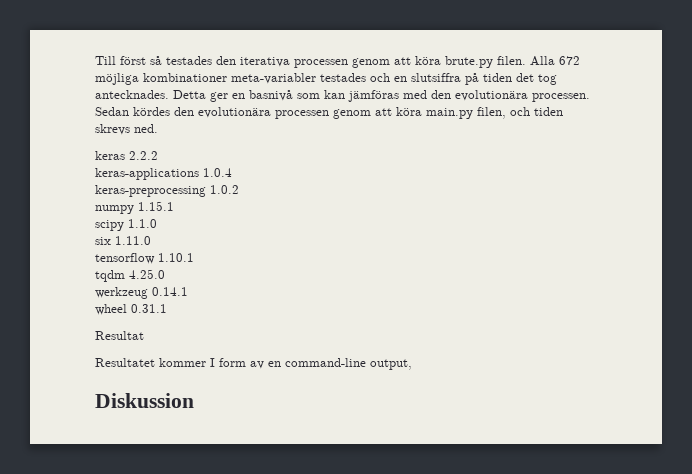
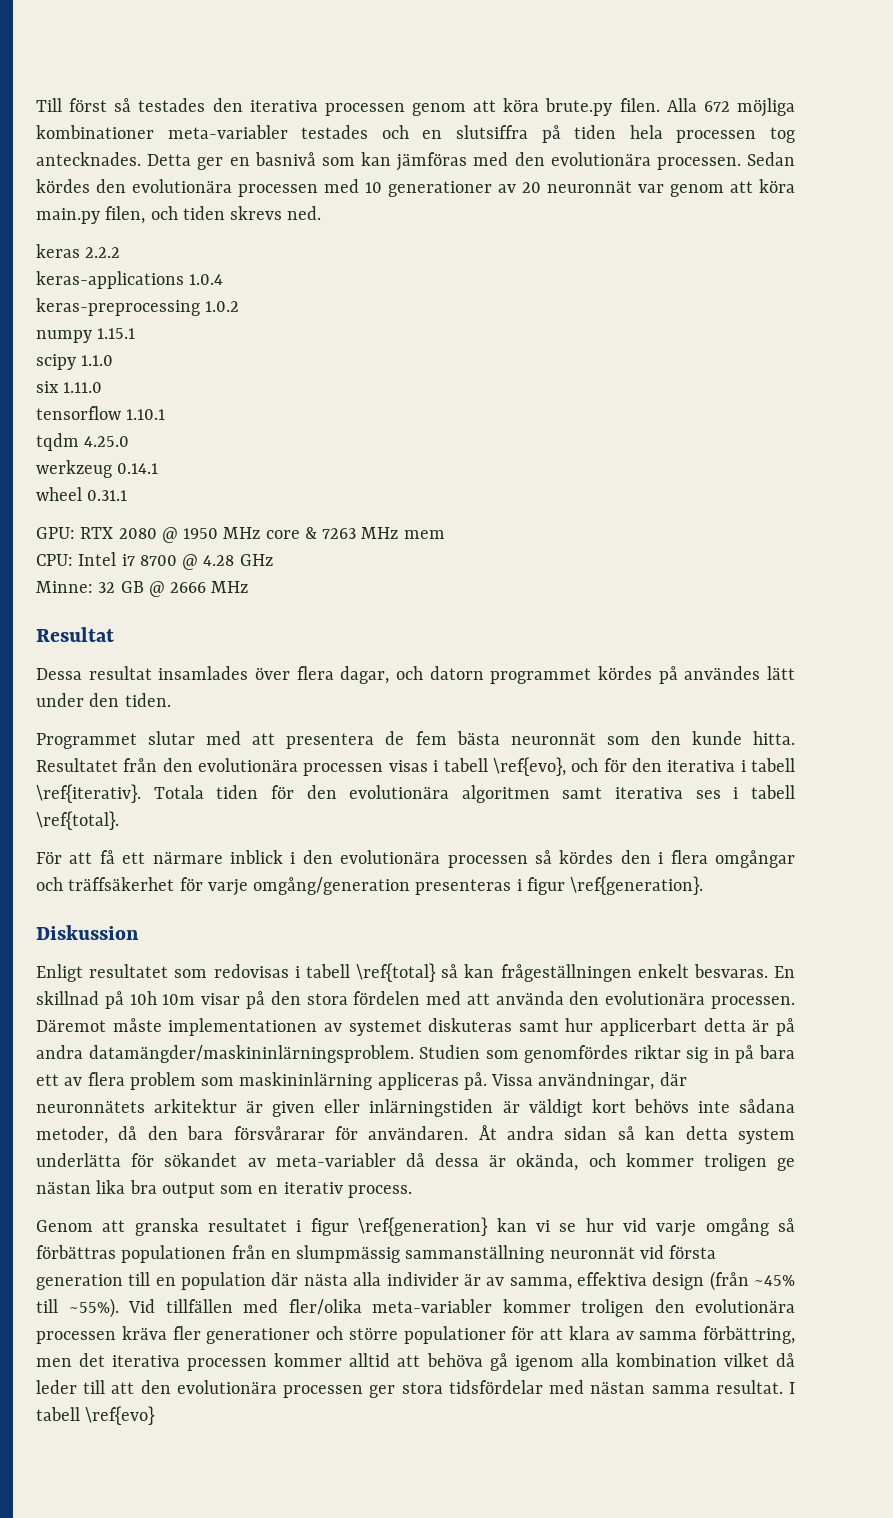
- Alla 672 möjliga kombinationer meta-variabler testades och en slutsiffra på tiden det tog antecknades.
+ Alla 672 möjliga kombinationer meta-variabler testades och en slutsiffra på tiden hela processen tog antecknades.
- Sedan kördes den evolutionära processen genom att köra main.py filen, och tiden skrevs ned.
+ Sedan kördes den evolutionära processen med 10 generationer av 20 neuronnät var genom att köra main.py filen, och tiden skrevs ned.
+ GPU: RTX 2080 @ 1950 MHz core & 7263 MHz mem
+ CPU: Intel i7 8700 @ 4.28 GHz
+ Minne: 32 GB @ 2666 MHz
  Resultat
- Resultatet kommer I form av en command-line output,
+ Dessa resultat insamlades över flera dagar, och datorn programmet kördes på användes lätt under den tiden.
+ Programmet slutar med att presentera de fem bästa neuronnät som den kunde hitta. Resultatet från den evolutionära processen visas i tabell \ref{evo}, och för den iterativa i tabell \ref{iterativ}. Totala tiden för den evolutionära algoritmen samt iterativa ses i tabell \ref{total}.
+ För att få ett närmare inblick i den evolutionära processen så kördes den i flera omgångar och träffsäkerhet för varje omgång/generation presenteras i figur \ref{generation}.
  Diskussion
+ Enligt resultatet som redovisas i tabell \ref{total} så kan frågeställningen enkelt besvaras. En skillnad på 10h 10m visar på den stora fördelen med att använda den evolutionära processen. Däremot måste implementationen av systemet diskuteras samt hur applicerbart detta är på andra datamängder/maskininlärningsproblem. Studien som genomfördes riktar sig in på bara ett av flera problem som maskininlärning appliceras på. Vissa användningar, där neuronnätets arkitektur är given eller inlärningstiden är väldigt kort behövs inte sådana metoder, då den bara försvårarar för användaren. Åt andra sidan så kan detta system underlätta för sökandet av meta-variabler då dessa är okända, och kommer troligen ge nästan lika bra output som en iterativ process.
+ Genom att granska resultatet i figur \ref{generation} kan vi se hur vid varje omgång så förbättras populationen från en slumpmässig sammanställning neuronnät vid första generation till en population där nästa alla individer är av samma, effektiva design (från ~45% till ~55%). Vid tillfällen med fler/olika meta-variabler kommer troligen den evolutionära processen kräva fler generationer och större populationer för att klara av samma förbättring, men det iterativa processen kommer alltid att behöva gå igenom alla kombination vilket då leder till att den evolutionära processen ger stora tidsfördelar med nästan samma resultat. I tabell \ref{evo}

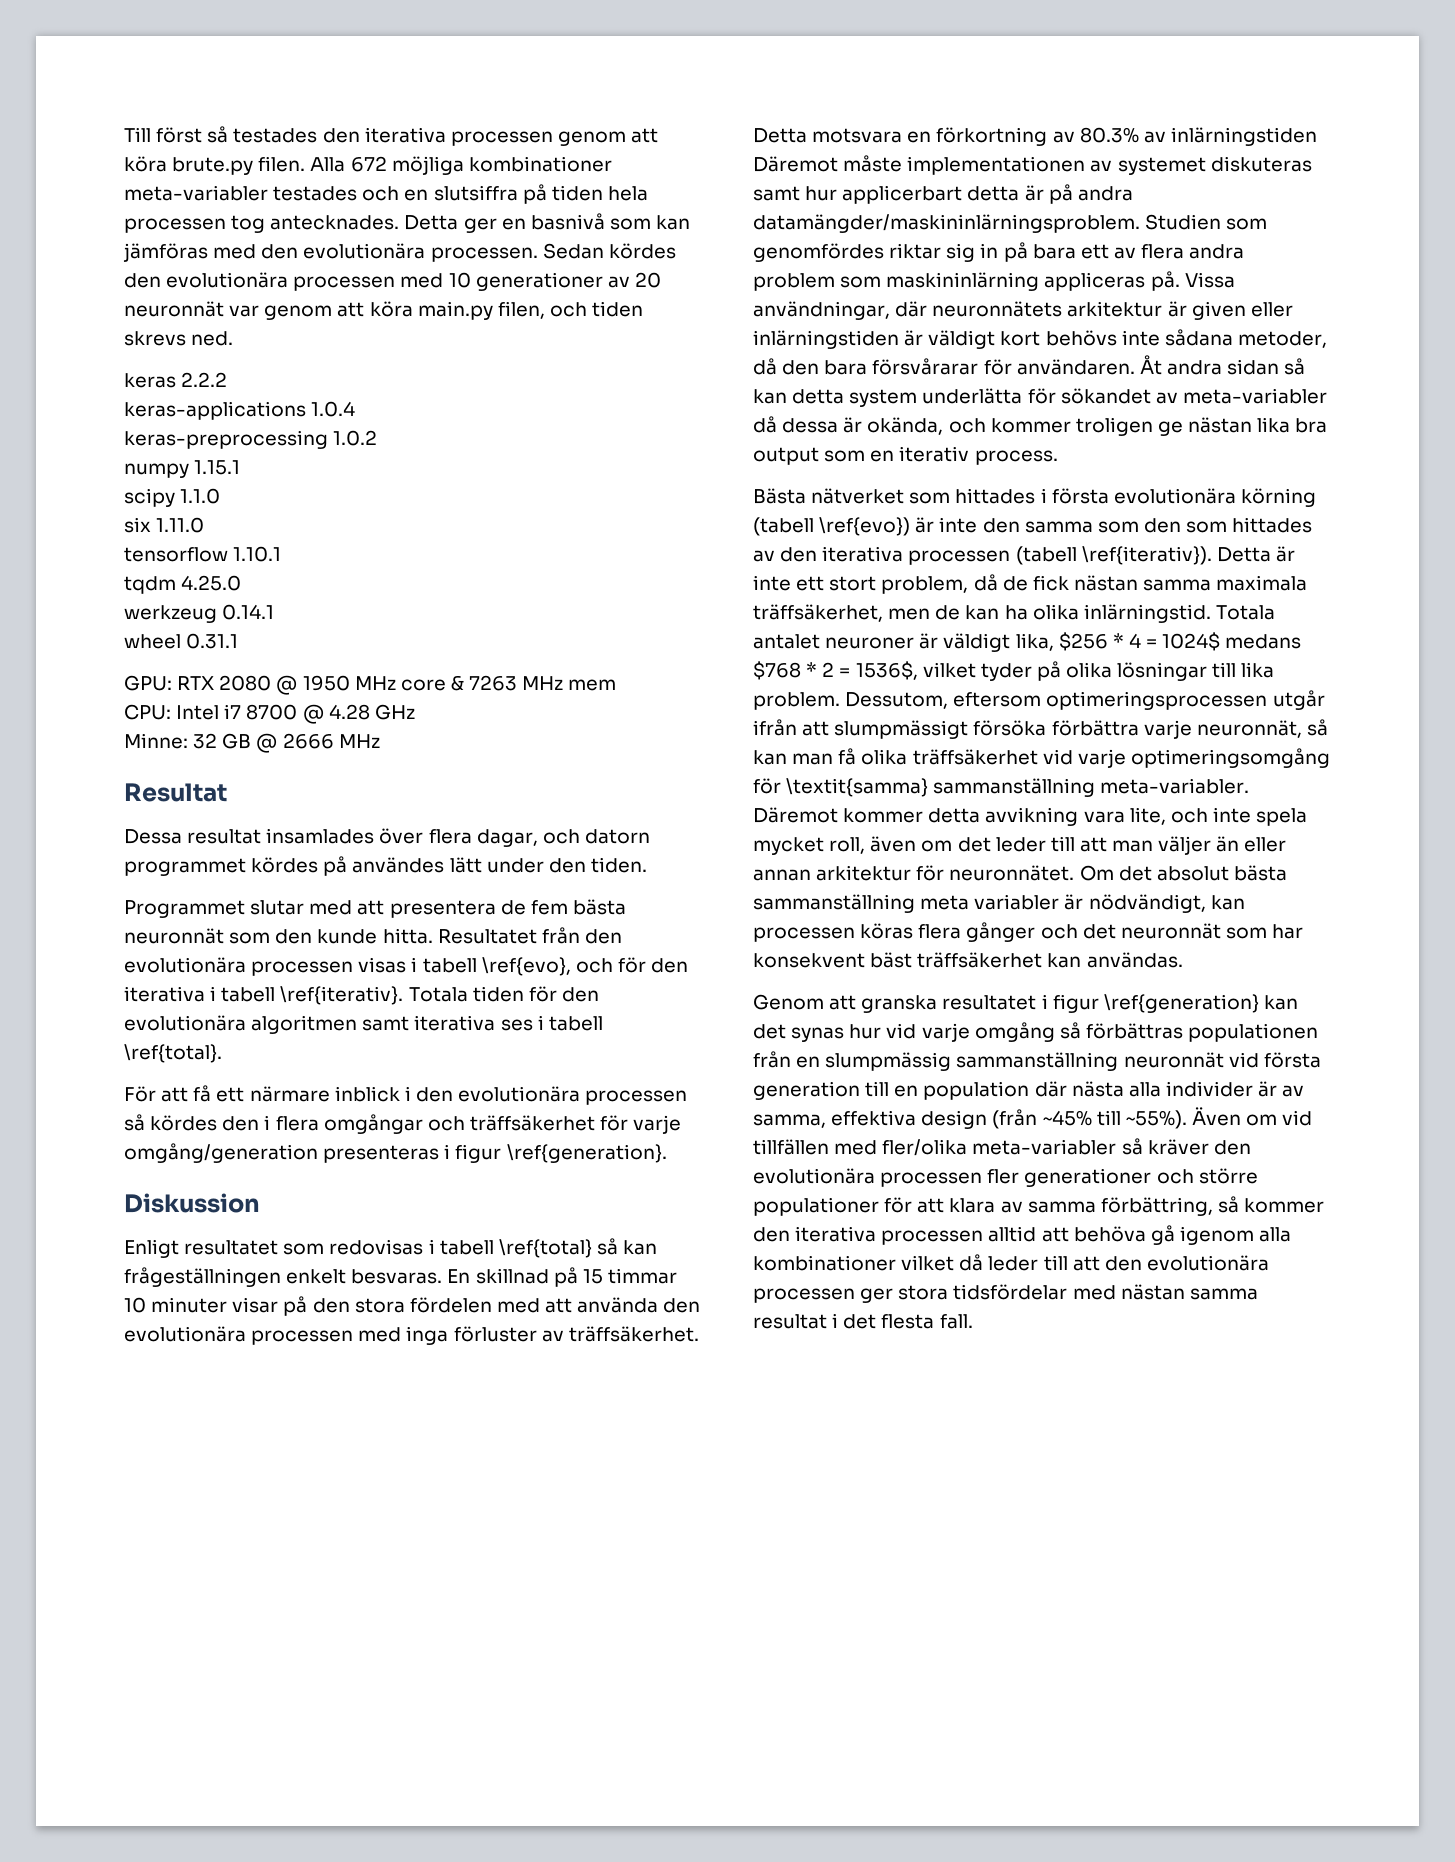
- En skillnad på 10h 10m visar på den stora fördelen med att använda den evolutionära processen. Däremot måste implementationen av systemet diskuteras samt hur applicerbart detta är på andra datamängder/maskininlärningsproblem.
+ En skillnad på 15 timmar 10 minuter visar på den stora fördelen med att använda den evolutionära processen med inga förluster av träffsäkerhet. Detta motsvara en förkortning av 80.3% av inlärningstiden Däremot måste implementationen av systemet diskuteras samt hur applicerbart detta är på andra datamängder/maskininlärningsproblem.
- Studien som genomfördes riktar sig in på bara ett av flera problem som maskininlärning appliceras på.
+ Studien som genomfördes riktar sig in på bara ett av flera andra problem som maskininlärning appliceras på.
+ Bästa nätverket som hittades i första evolutionära körning (tabell \ref{evo}) är inte den samma som den som hittades av den iterativa processen (tabell \ref{iterativ}). Detta är inte ett stort problem, då de fick nästan samma maximala träffsäkerhet, men de kan ha olika inlärningstid. Totala antalet neuroner är väldigt lika, $256 * 4 = 1024$ medans $768 * 2 = 1536$, vilket tyder på olika lösningar till lika problem. Dessutom, eftersom optimeringsprocessen utgår ifrån att slumpmässigt försöka förbättra varje neuronnät, så kan man få olika träffsäkerhet vid varje optimeringsomgång för \textit{samma} sammanställning meta-variabler. Däremot kommer detta avvikning vara lite, och inte spela mycket roll, även om det leder till att man väljer än eller annan arkitektur för neuronnätet. Om det absolut bästa sammanställning meta variabler är nödvändigt, kan processen köras flera gånger och det neuronnät som har konsekvent bäst träffsäkerhet kan användas.
- Genom att granska resultatet i figur \ref{generation} kan vi se hur vid varje omgång så förbättras populationen från en slumpmässig sammanställning neuronnät vid första generation till en population där nästa alla individer är av samma, effektiva design (från ~45% till ~55%).
+ Genom att granska resultatet i figur \ref{generation} kan det synas hur vid varje omgång så förbättras populationen från en slumpmässig sammanställning neuronnät vid första generation till en population där nästa alla individer är av samma, effektiva design (från ~45% till ~55%).
- Vid tillfällen med fler/olika meta-variabler kommer troligen den evolutionära processen kräva fler generationer och större populationer för att klara av samma förbättring, men det iterativa processen kommer alltid att behöva gå igenom alla kombination vilket då leder till att den evolutionära processen ger stora tidsfördelar med nästan samma resultat. I tabell \ref{evo}
+ Även om vid tillfällen med fler/olika meta-variabler så kräver den evolutionära processen fler generationer och större populationer för att klara av samma förbättring, så kommer den iterativa processen alltid att behöva gå igenom alla kombinationer vilket då leder till att den evolutionära processen ger stora tidsfördelar med nästan samma resultat i det flesta fall.

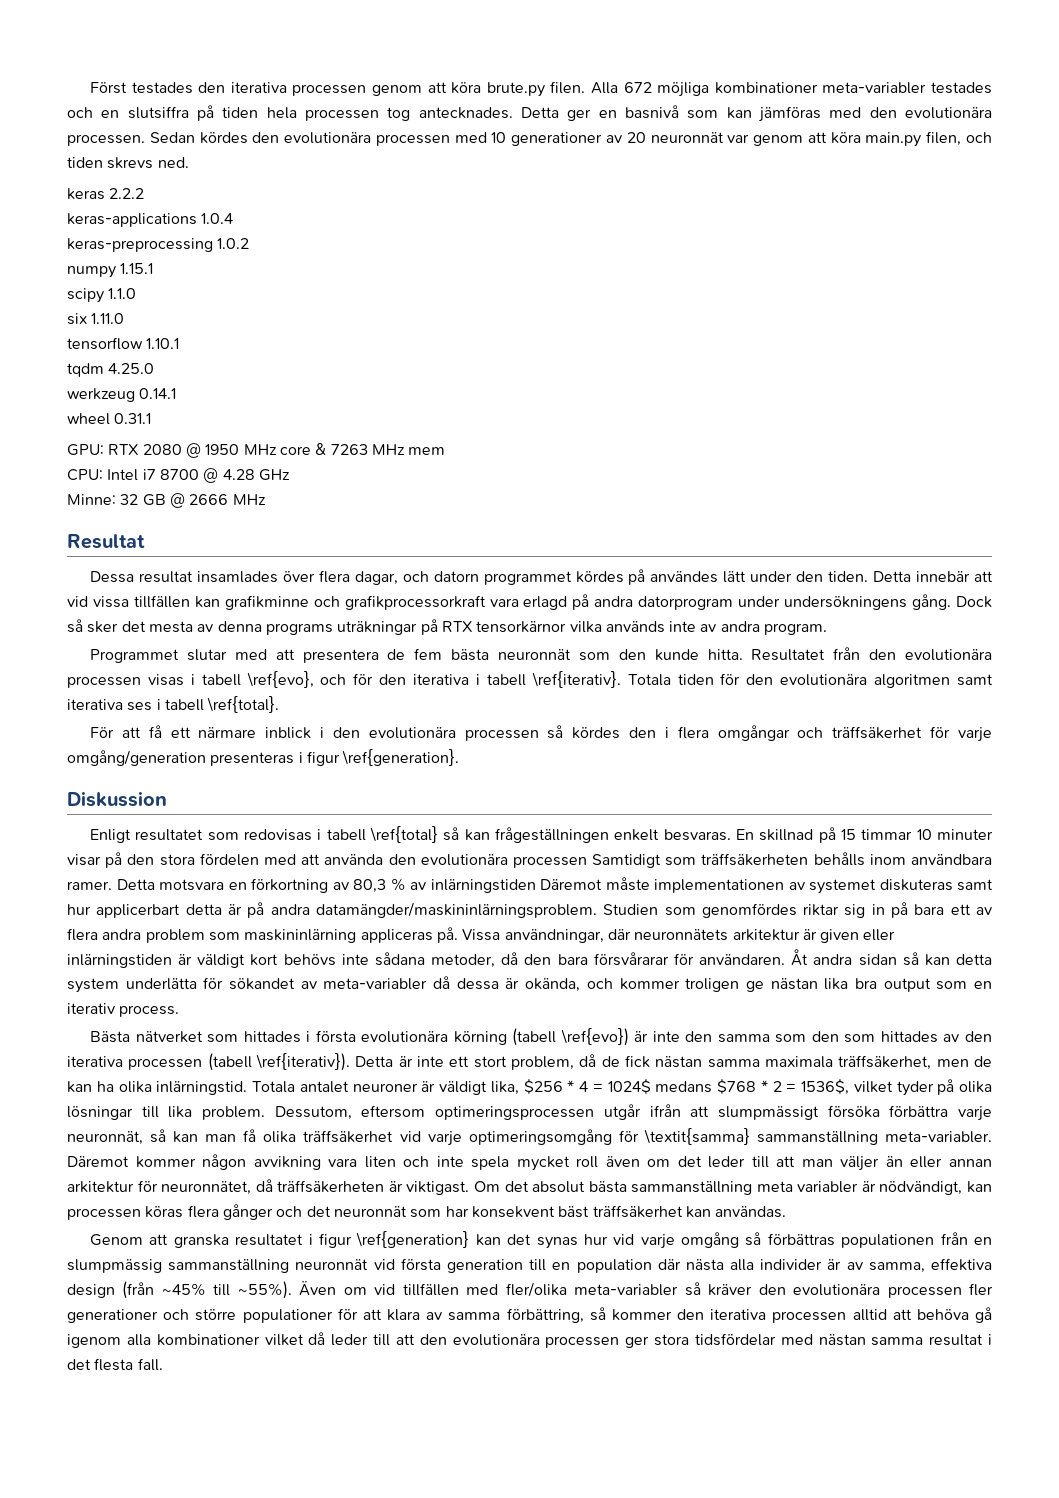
- Till först så testades den iterativa processen genom att köra brute.py filen.
+ Först testades den iterativa processen genom att köra brute.py filen.
+ Detta innebär att vid vissa tillfällen kan grafikminne och grafikprocessorkraft vara erlagd på andra datorprogram under undersökningens gång. Dock så sker det mesta av denna programs uträkningar på RTX tensorkärnor vilka används inte av andra program.
- En skillnad på 15 timmar 10 minuter visar på den stora fördelen med att använda den evolutionära processen med inga förluster av träffsäkerhet.
+ En skillnad på 15 timmar 10 minuter visar på den stora fördelen med att använda den evolutionära processen Samtidigt som träffsäkerheten behålls inom användbara ramer.
- Detta motsvara en förkortning av 80.3% av inlärningstiden Däremot måste implementationen av systemet diskuteras samt hur applicerbart detta är på andra datamängder/maskininlärningsproblem.
+ Detta motsvara en förkortning av 80,3 % av inlärningstiden Däremot måste implementationen av systemet diskuteras samt hur applicerbart detta är på andra datamängder/maskininlärningsproblem.
- Däremot kommer detta avvikning vara lite, och inte spela mycket roll, även om det leder till att man väljer än eller annan arkitektur för neuronnätet.
+ Däremot kommer någon avvikning vara liten och inte spela mycket roll även om det leder till att man väljer än eller annan arkitektur för neuronnätet, då träffsäkerheten är viktigast.

